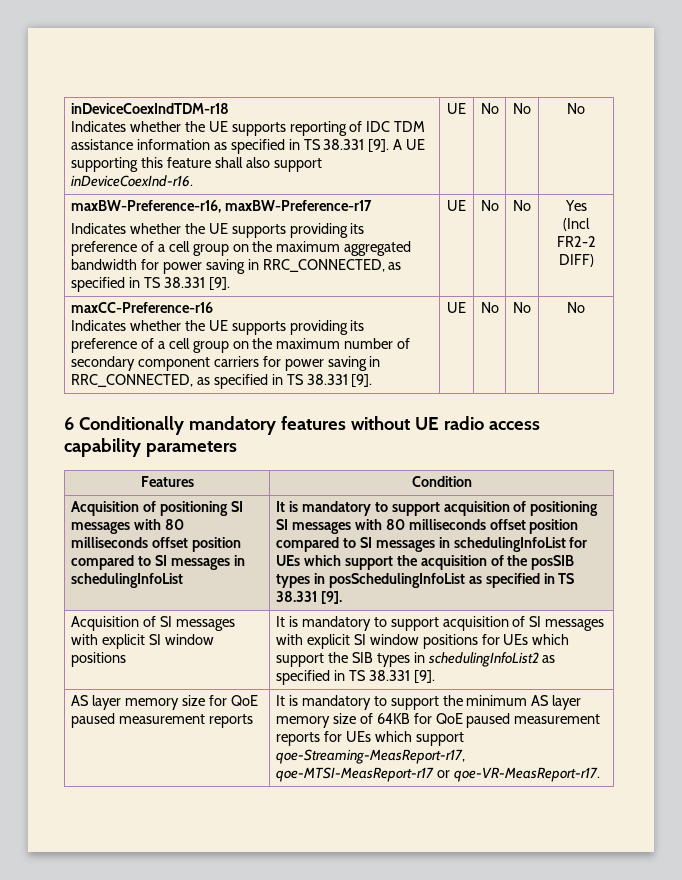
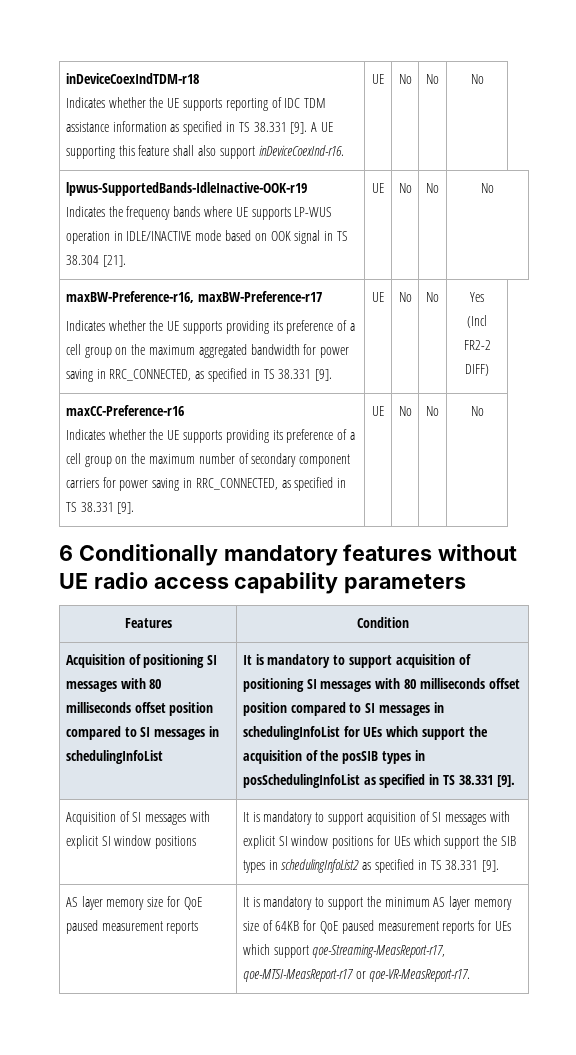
+ lpwus-SupportedBands-IdleInactive-OOK-r19
+ Indicates the frequency bands where UE supports LP-WUS operation in IDLE/INACTIVE mode based on OOK signal in TS 38.304 [21]. | UE | No | No | No

